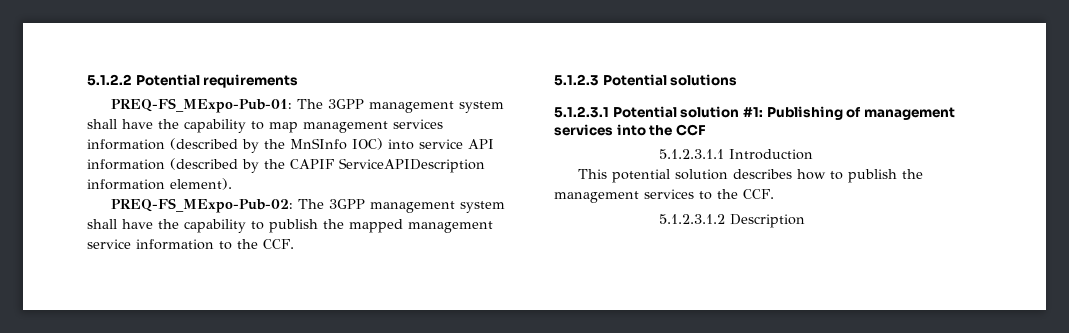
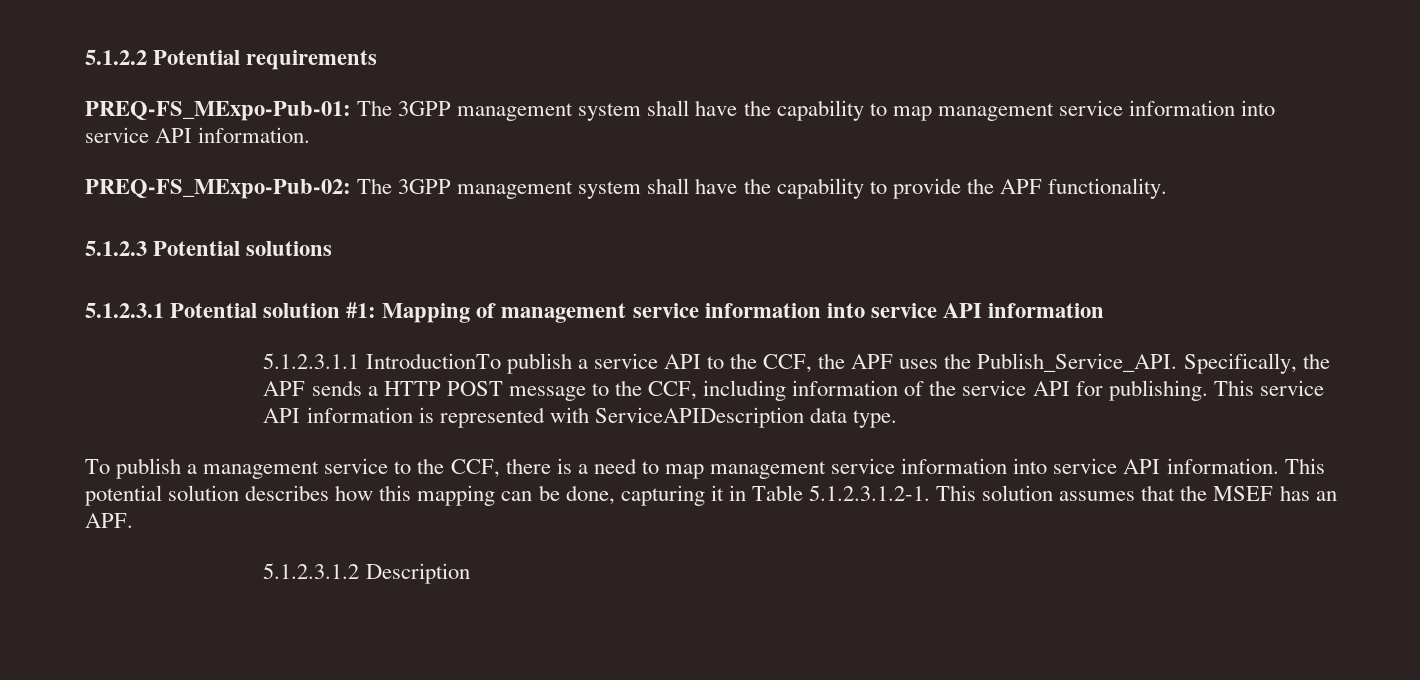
- PREQ-FS_MExpo-Pub-01: The 3GPP management system shall have the capability to map management services information (described by the MnSInfo IOC) into service API information (described by the CAPIF ServiceAPIDescription information element).
+ PREQ-FS_MExpo-Pub-01: The 3GPP management system shall have the capability to map management service information into service API information.
- PREQ-FS_MExpo-Pub-02: The 3GPP management system shall have the capability to publish the mapped management service information to the CCF.
+ PREQ-FS_MExpo-Pub-02: The 3GPP management system shall have the capability to provide the APF functionality.
- 5.1.2.3.1 Potential solution #1: Publishing of management services into the CCF
- 5.1.2.3.1.1 Introduction
- This potential solution describes how to publish the management services to the CCF.
+ 5.1.2.3.1 Potential solution #1: Mapping of management service information into service API information
+ 5.1.2.3.1.1 IntroductionTo publish a service API to the CCF, the APF uses the Publish_Service_API. Specifically, the APF sends a HTTP POST message to the CCF, including information of the service API for publishing. This service API information is represented with ServiceAPIDescription data type.
+ To publish a management service to the CCF, there is a need to map management service information into service API information. This potential solution describes how this mapping can be done, capturing it in Table 5.1.2.3.1.2-1. This solution assumes that the MSEF has an APF.

